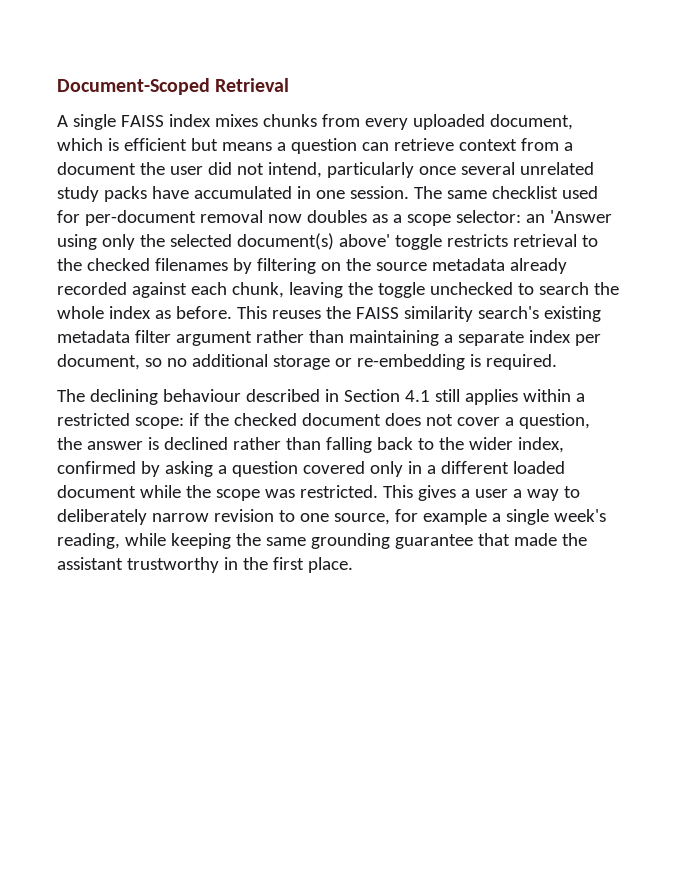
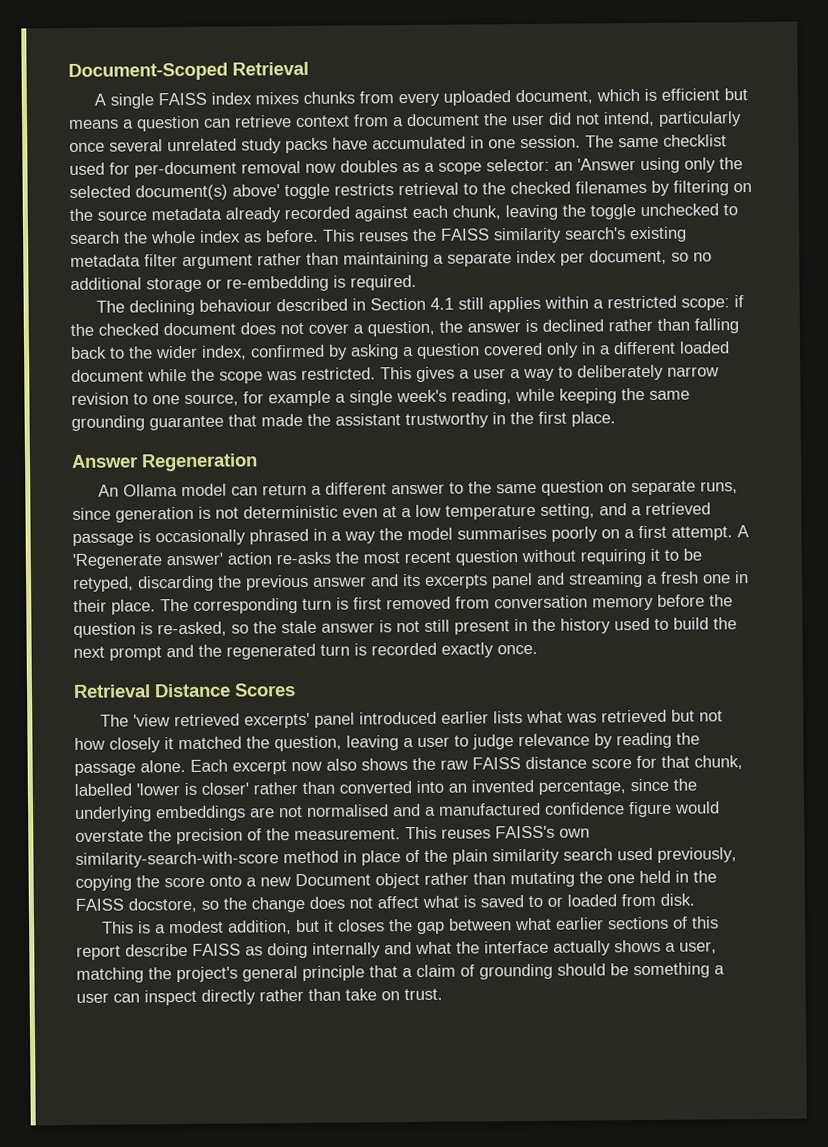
+ Answer Regeneration
+ An Ollama model can return a different answer to the same question on separate runs, since generation is not deterministic even at a low temperature setting, and a retrieved passage is occasionally phrased in a way the model summarises poorly on a first attempt. A 'Regenerate answer' action re-asks the most recent question without requiring it to be retyped, discarding the previous answer and its excerpts panel and streaming a fresh one in their place. The corresponding turn is first removed from conversation memory before the question is re-asked, so the stale answer is not still present in the history used to build the next prompt and the regenerated turn is recorded exactly once.
+ Retrieval Distance Scores
+ The 'view retrieved excerpts' panel introduced earlier lists what was retrieved but not how closely it matched the question, leaving a user to judge relevance by reading the passage alone. Each excerpt now also shows the raw FAISS distance score for that chunk, labelled 'lower is closer' rather than converted into an invented percentage, since the underlying embeddings are not normalised and a manufactured confidence figure would overstate the precision of the measurement. This reuses FAISS's own similarity-search-with-score method in place of the plain similarity search used previously, copying the score onto a new Document object rather than mutating the one held in the FAISS docstore, so the change does not affect what is saved to or loaded from disk.
+ This is a modest addition, but it closes the gap between what earlier sections of this report describe FAISS as doing internally and what the interface actually shows a user, matching the project's general principle that a claim of grounding should be something a user can inspect directly rather than take on trust.

